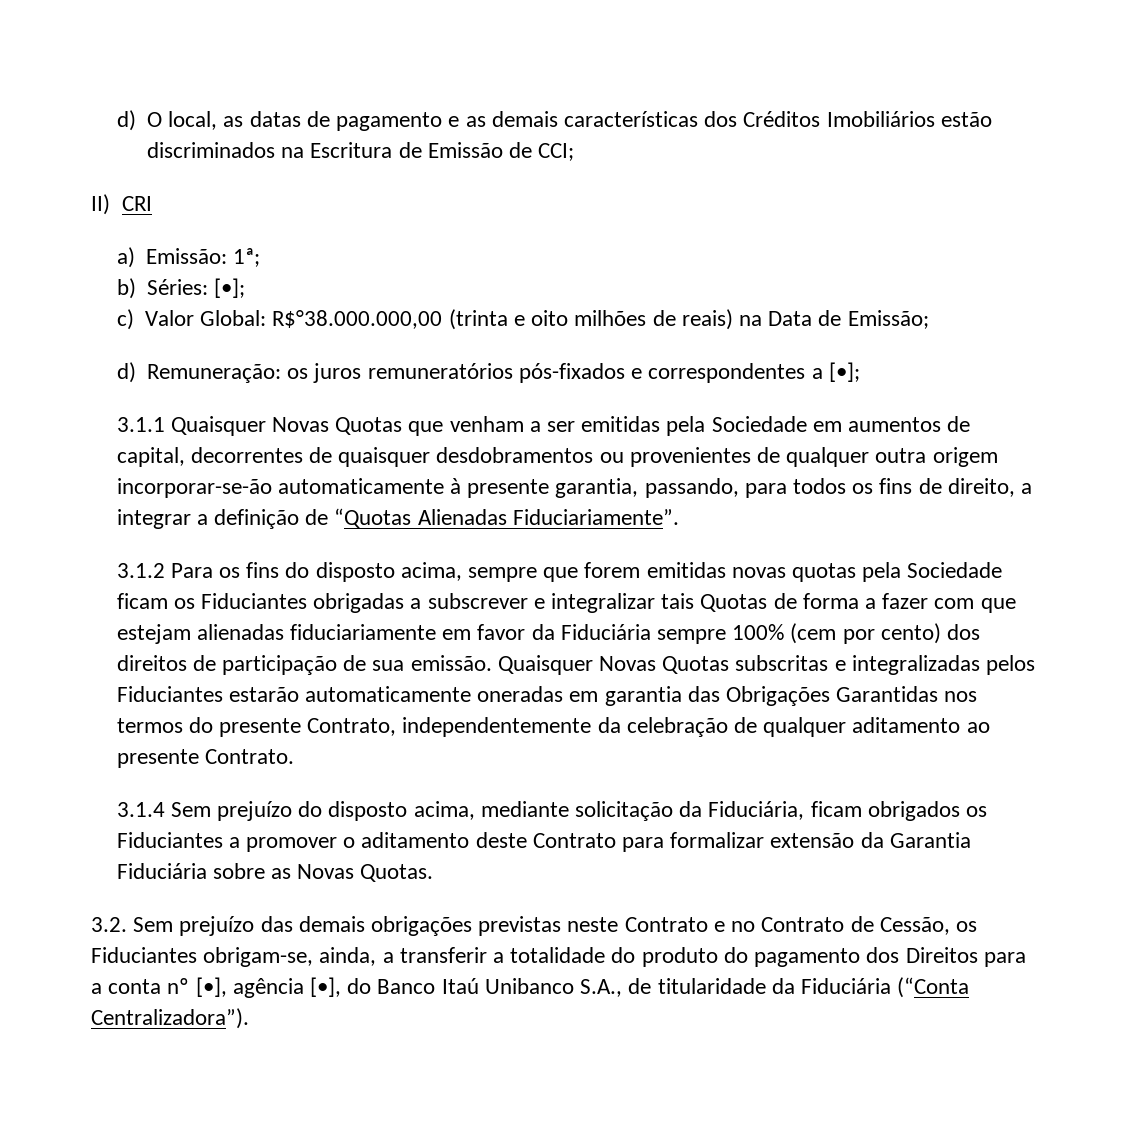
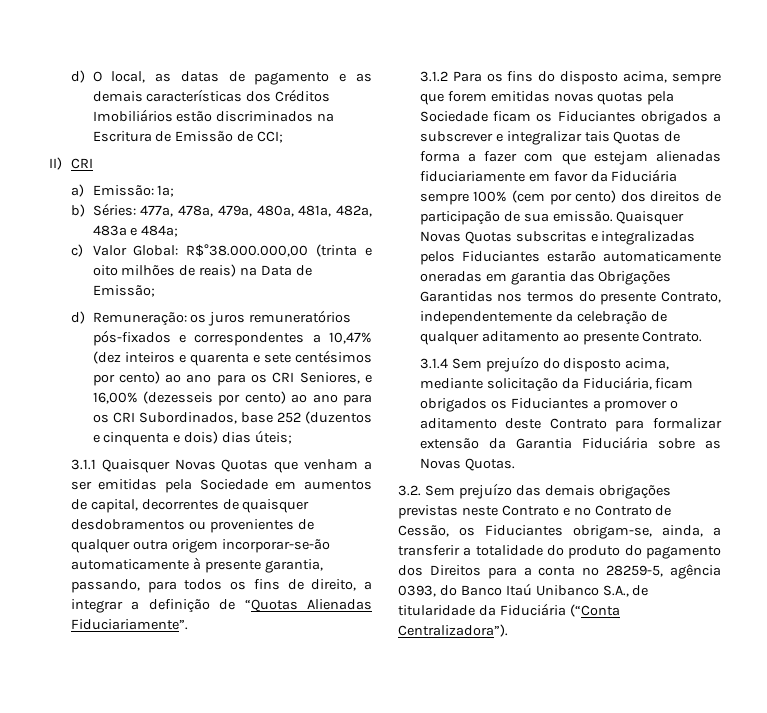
- b) Séries: [•];
+ b) Séries: 477ª, 478ª, 479ª, 480ª, 481ª, 482ª, 483ª e 484ª;
- d) Remuneração: os juros remuneratórios pós-fixados e correspondentes a [•];
+ d) Remuneração: os juros remuneratórios pós-fixados e correspondentes a 10,47% (dez inteiros e quarenta e sete centésimos por cento) ao ano para os CRI Seniores, e 16,00% (dezesseis por cento) ao ano para os CRI Subordinados, base 252 (duzentos e cinquenta e dois) dias úteis;
- 3.1.2 Para os fins do disposto acima, sempre que forem emitidas novas quotas pela Sociedade ficam os Fiduciantes obrigadas a subscrever e integralizar tais Quotas de forma a fazer com que estejam alienadas fiduciariamente em favor da Fiduciária sempre 100% (cem por cento) dos direitos de participação de sua emissão.
+ 3.1.2 Para os fins do disposto acima, sempre que forem emitidas novas quotas pela Sociedade ficam os Fiduciantes obrigados a subscrever e integralizar tais Quotas de forma a fazer com que estejam alienadas fiduciariamente em favor da Fiduciária sempre 100% (cem por cento) dos direitos de participação de sua emissão.
- 3.2. Sem prejuízo das demais obrigações previstas neste Contrato e no Contrato de Cessão, os Fiduciantes obrigam-se, ainda, a transferir a totalidade do produto do pagamento dos Direitos para a conta nº [•], agência [•], do Banco Itaú Unibanco S.A., de titularidade da Fiduciária (“Conta Centralizadora”).
+ 3.2. Sem prejuízo das demais obrigações previstas neste Contrato e no Contrato de Cessão, os Fiduciantes obrigam-se, ainda, a transferir a totalidade do produto do pagamento dos Direitos para a conta nº 28259-5, agência 0393, do Banco Itaú Unibanco S.A., de titularidade da Fiduciária (“Conta Centralizadora”).

